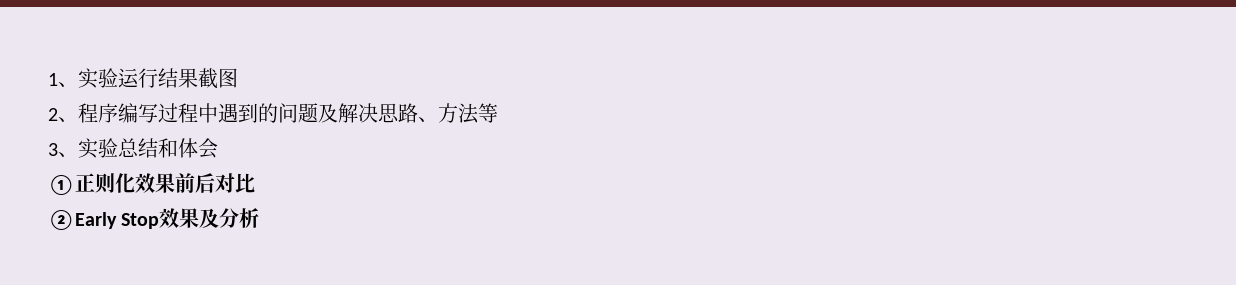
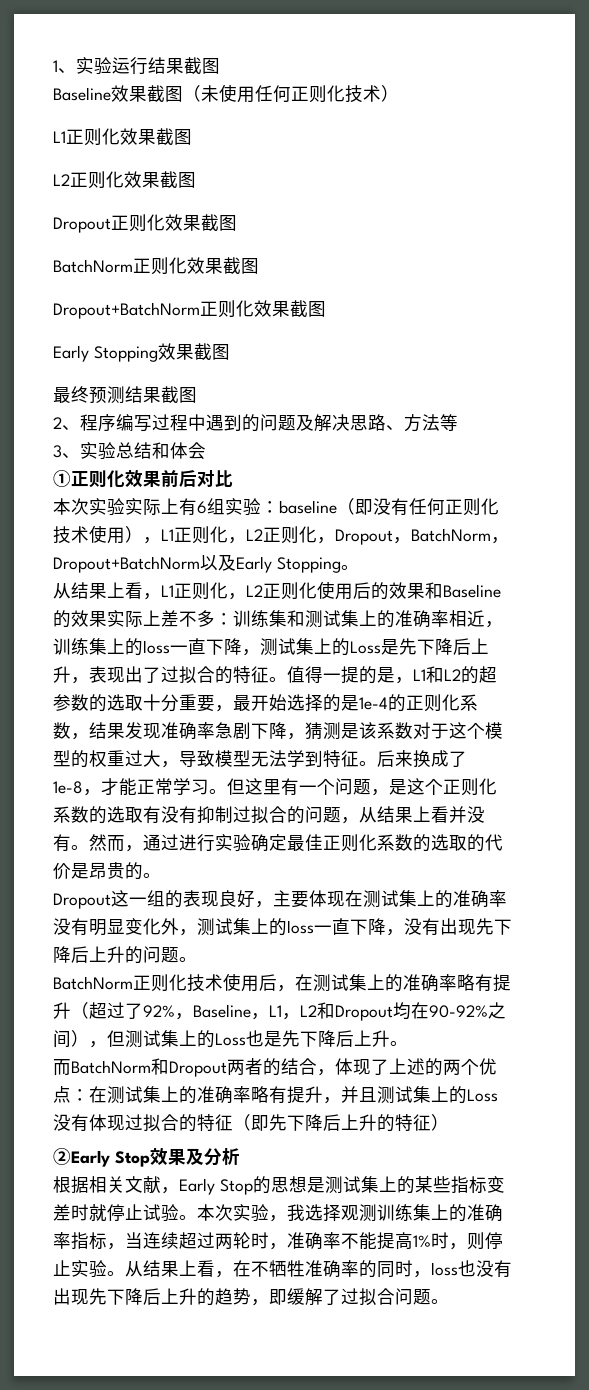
+ Baseline效果截图（未使用任何正则化技术）
+ L1正则化效果截图
+ L2正则化效果截图
+ Dropout正则化效果截图
+ BatchNorm正则化效果截图
+ Dropout+BatchNorm正则化效果截图
+ Early Stopping效果截图
+ 最终预测结果截图
+ 本次实验实际上有6组实验：baseline（即没有任何正则化技术使用），L1正则化，L2正则化，Dropout，BatchNorm，Dropout+BatchNorm以及Early Stopping。
+ 从结果上看，L1正则化，L2正则化使用后的效果和Baseline的效果实际上差不多：训练集和测试集上的准确率相近，训练集上的loss一直下降，测试集上的Loss是先下降后上升，表现出了过拟合的特征。值得一提的是，L1和L2的超参数的选取十分重要，最开始选择的是1e-4的正则化系数，结果发现准确率急剧下降，猜测是该系数对于这个模型的权重过大，导致模型无法学到特征。后来换成了1e-8，才能正常学习。但这里有一个问题，是这个正则化系数的选取有没有抑制过拟合的问题，从结果上看并没有。然而，通过进行实验确定最佳正则化系数的选取的代价是昂贵的。
+ Dropout这一组的表现良好，主要体现在测试集上的准确率没有明显变化外，测试集上的loss一直下降，没有出现先下降后上升的问题。
+ BatchNorm正则化技术使用后，在测试集上的准确率略有提升（超过了92%，Baseline，L1，L2和Dropout均在90-92%之间），但测试集上的Loss也是先下降后上升。
+ 而BatchNorm和Dropout两者的结合，体现了上述的两个优点：在测试集上的准确率略有提升，并且测试集上的Loss没有体现过拟合的特征（即先下降后上升的特征）
+ 根据相关文献，Early Stop的思想是测试集上的某些指标变差时就停止试验。本次实验，我选择观测训练集上的准确率指标，当连续超过两轮时，准确率不能提高1%时，则停止实验。从结果上看，在不牺牲准确率的同时，loss也没有出现先下降后上升的趋势，即缓解了过拟合问题。

